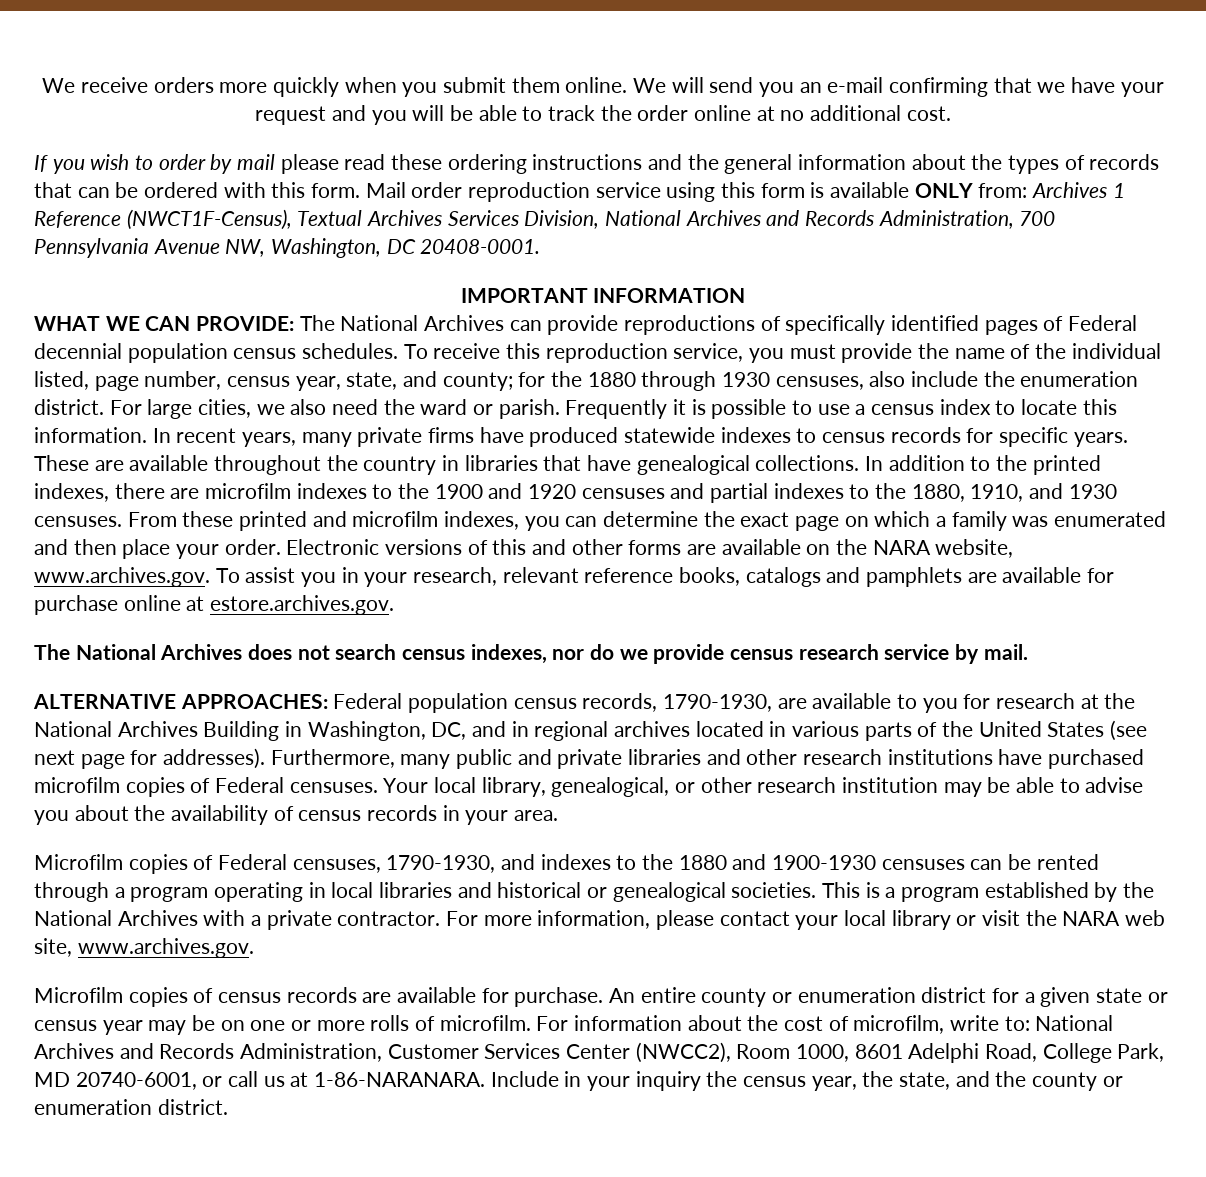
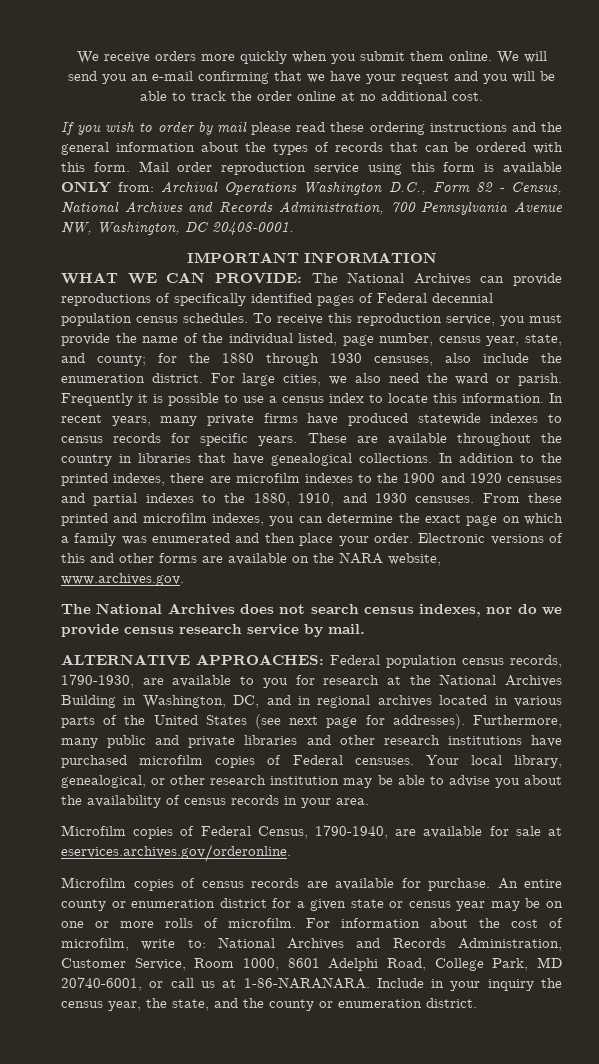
- Mail order reproduction service using this form is available ONLY from: Archives 1 Reference (NWCT1F-Census), Textual Archives Services Division, National Archives and Records Administration, 700 Pennsylvania Avenue NW, Washington, DC 20408-0001.
+ Mail order reproduction service using this form is available ONLY from: Archival Operations Washington D.C., Form 82 - Census, National Archives and Records Administration, 700 Pennsylvania Avenue NW, Washington, DC 20408-0001.
- Electronic versions of this and other forms are available on the NARA website, www.archives.gov. To assist you in your research, relevant reference books, catalogs and pamphlets are available for purchase online at estore.archives.gov.
+ Electronic versions of this and other forms are available on the NARA website, www.archives.gov.
- Microfilm copies of Federal censuses, 1790-1930, and indexes to the 1880 and 1900-1930 censuses can be rented through a program operating in local libraries and historical or genealogical societies. This is a program established by the National Archives with a private contractor. For more information, please contact your local library or visit the NARA web site, www.archives.gov.
+ Microfilm copies of Federal Census, 1790-1940, are available for sale at eservices.archives.gov/orderonline.
- For information about the cost of microfilm, write to: National Archives and Records Administration, Customer Services Center (NWCC2), Room 1000, 8601 Adelphi Road, College Park, MD 20740-6001, or call us at 1-86-NARANARA.
+ For information about the cost of microfilm, write to: National Archives and Records Administration, Customer Service, Room 1000, 8601 Adelphi Road, College Park, MD 20740-6001, or call us at 1-86-NARANARA.

